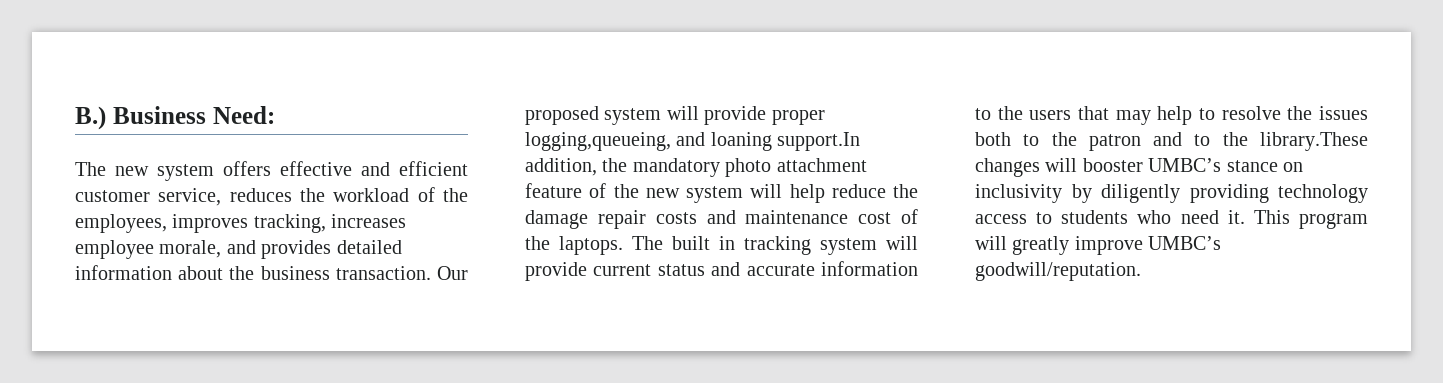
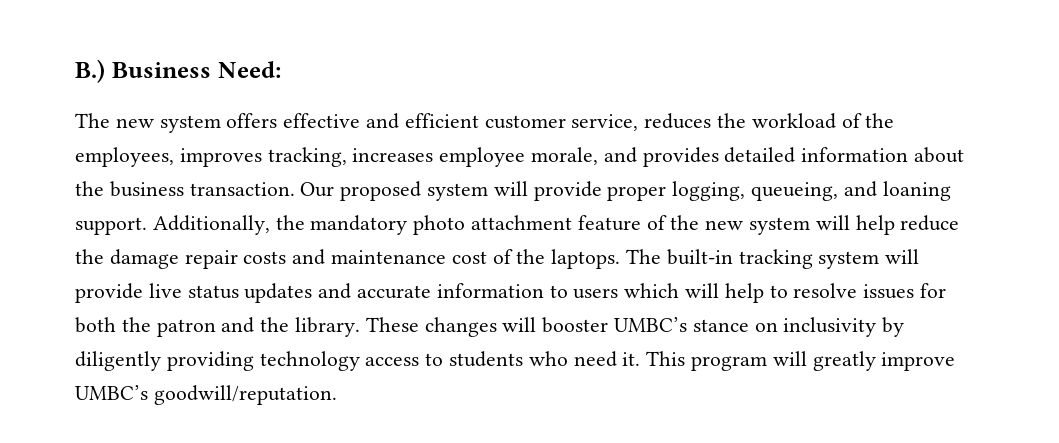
- Our proposed system will provide proper logging,queueing, and loaning support.In addition, the mandatory photo attachment feature of the new system will help reduce the damage repair costs and maintenance cost of the laptops.
+ Our proposed system will provide proper logging, queueing, and loaning support. Additionally, the mandatory photo attachment feature of the new system will help reduce the damage repair costs and maintenance cost of the laptops.
- The built in tracking system will provide current status and accurate information to the users that may help to resolve the issues both to the patron and to the library.These changes will booster UMBC’s stance on inclusivity by diligently providing technology access to students who need it.
+ The built-in tracking system will provide live status updates and accurate information to users which will help to resolve issues for both the patron and the library. These changes will booster UMBC’s stance on inclusivity by diligently providing technology access to students who need it.

